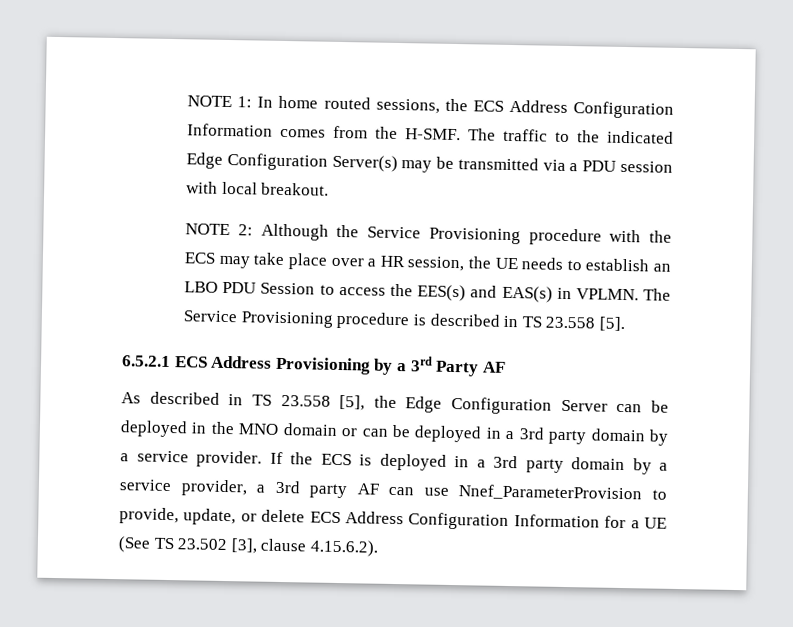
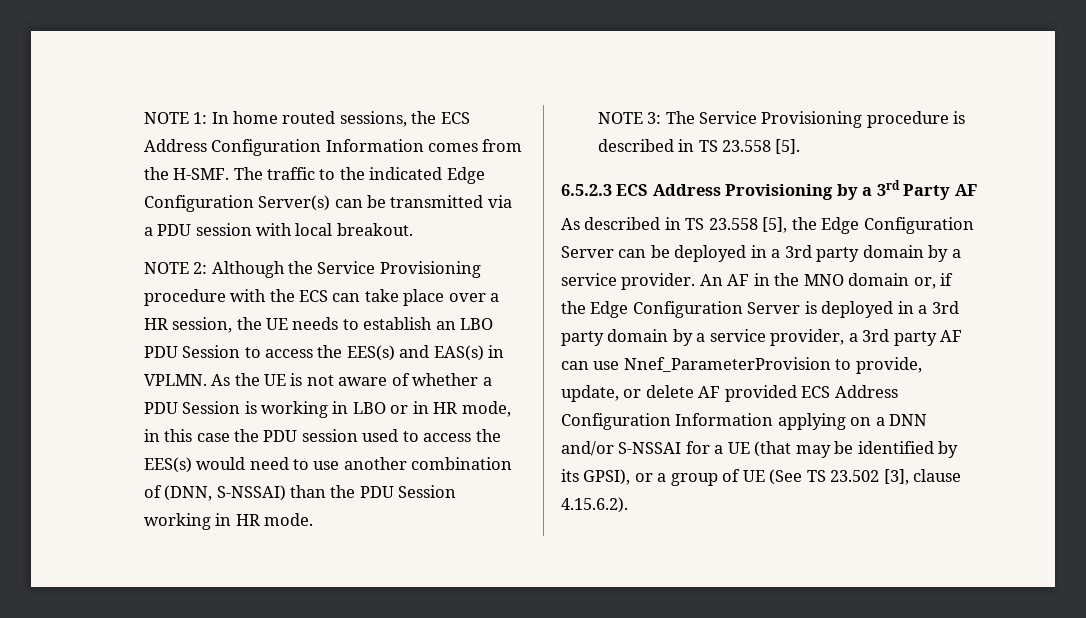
- The traffic to the indicated Edge Configuration Server(s) may be transmitted via a PDU session with local breakout.
+ The traffic to the indicated Edge Configuration Server(s) can be transmitted via a PDU session with local breakout.
- NOTE 2: Although the Service Provisioning procedure with the ECS may take place over a HR session, the UE needs to establish an LBO PDU Session to access the EES(s) and EAS(s) in VPLMN.
+ NOTE 2: Although the Service Provisioning procedure with the ECS can take place over a HR session, the UE needs to establish an LBO PDU Session to access the EES(s) and EAS(s) in VPLMN.
- The Service Provisioning procedure is described in TS 23.558 [5].
+ As the UE is not aware of whether a PDU Session is working in LBO or in HR mode, in this case the PDU session used to access the EES(s) would need to use another combination of (DNN, S-NSSAI) than the PDU Session working in HR mode.
+ NOTE 3: The Service Provisioning procedure is described in TS 23.558 [5].
- 6.5.2.1 ECS Address Provisioning by a 3rd Party AF
+ 6.5.2.3 ECS Address Provisioning by a 3rd Party AF
- As described in TS 23.558 [5], the Edge Configuration Server can be deployed in the MNO domain or can be deployed in a 3rd party domain by a service provider.
+ As described in TS 23.558 [5], the Edge Configuration Server can be deployed in a 3rd party domain by a service provider.
- If the ECS is deployed in a 3rd party domain by a service provider, a 3rd party AF can use Nnef_ParameterProvision to provide, update, or delete ECS Address Configuration Information for a UE (See TS 23.502 [3], clause 4.15.6.2).
+ An AF in the MNO domain or, if the Edge Configuration Server is deployed in a 3rd party domain by a service provider, a 3rd party AF can use Nnef_ParameterProvision to provide, update, or delete AF provided ECS Address Configuration Information applying on a DNN and/or S-NSSAI for a UE (that may be identified by its GPSI), or a group of UE (See TS 23.502 [3], clause 4.15.6.2).

